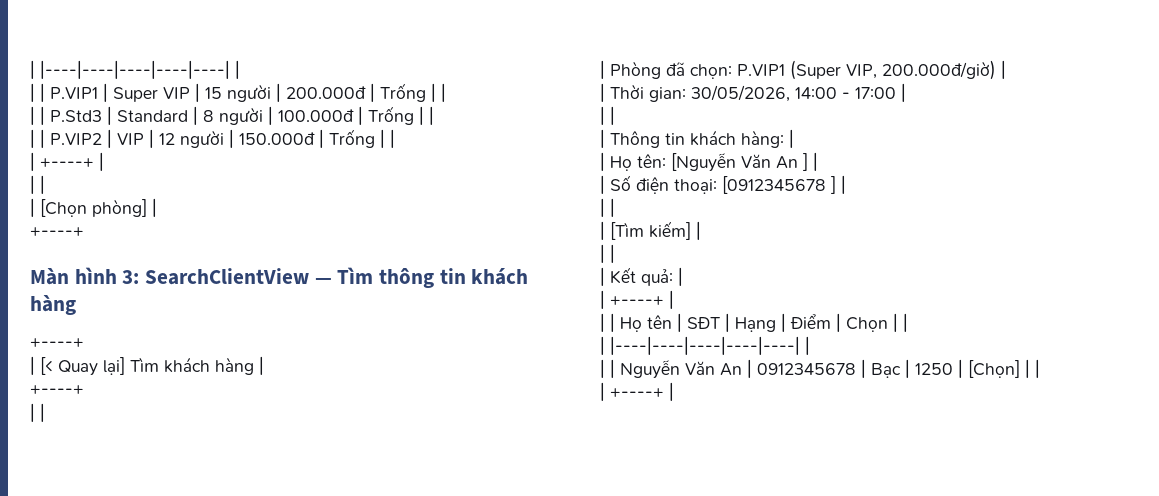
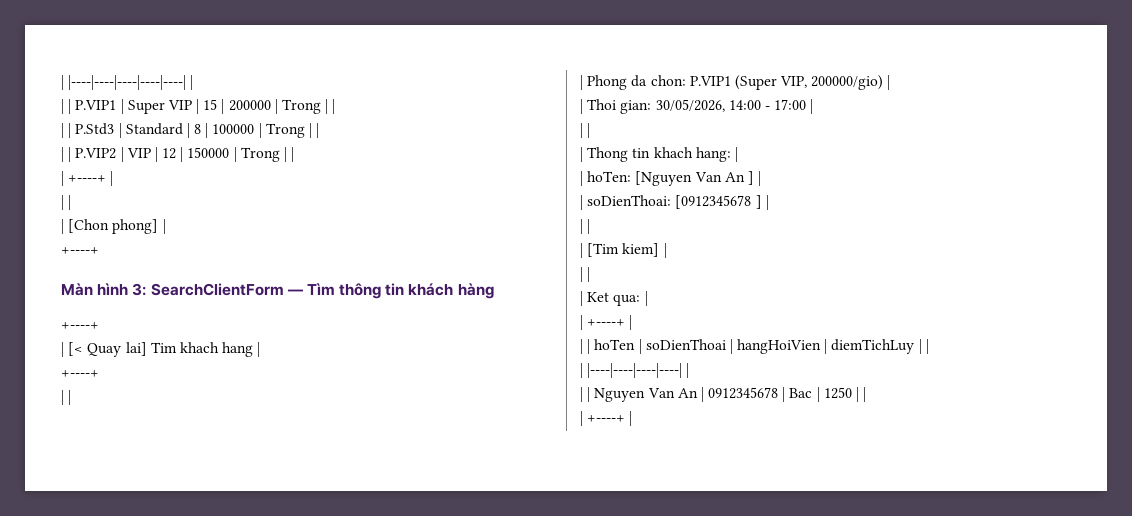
- | | P.VIP1 | Super VIP | 15 người | 200.000đ | Trống | |
+ | | P.VIP1 | Super VIP | 15 | 200000 | Trong | |
- | | P.Std3 | Standard | 8 người | 100.000đ | Trống | |
+ | | P.Std3 | Standard | 8 | 100000 | Trong | |
- | | P.VIP2 | VIP | 12 người | 150.000đ | Trống | |
+ | | P.VIP2 | VIP | 12 | 150000 | Trong | |
- | [Chọn phòng] |
+ | [Chon phong] |
- Màn hình 3: SearchClientView — Tìm thông tin khách hàng
+ Màn hình 3: SearchClientForm — Tìm thông tin khách hàng
- | [< Quay lại] Tìm khách hàng |
+ | [< Quay lai] Tim khach hang |
- | Phòng đã chọn: P.VIP1 (Super VIP, 200.000đ/giờ) |
- | Thời gian: 30/05/2026, 14:00 - 17:00 |
+ | Phong da chon: P.VIP1 (Super VIP, 200000/gio) |
+ | Thoi gian: 30/05/2026, 14:00 - 17:00 |
- | Thông tin khách hàng: |
- | Họ tên: [Nguyễn Văn An ] |
+ | Thong tin khach hang: |
+ | hoTen: [Nguyen Van An ] |
- | Số điện thoại: [0912345678 ] |
+ | soDienThoai: [0912345678 ] |
- | [Tìm kiếm] |
+ | [Tim kiem] |
  | |
- | Kết quả: |
+ | Ket qua: |
  | +----+ |
- | | Họ tên | SĐT | Hạng | Điểm | Chọn | |
- | |----|----|----|----|----| |
- | | Nguyễn Văn An | 0912345678 | Bạc | 1250 | [Chọn] | |
+ | | hoTen | soDienThoai | hangHoiVien | diemTichLuy | |
+ | |----|----|----|----| |
+ | | Nguyen Van An | 0912345678 | Bac | 1250 | |

